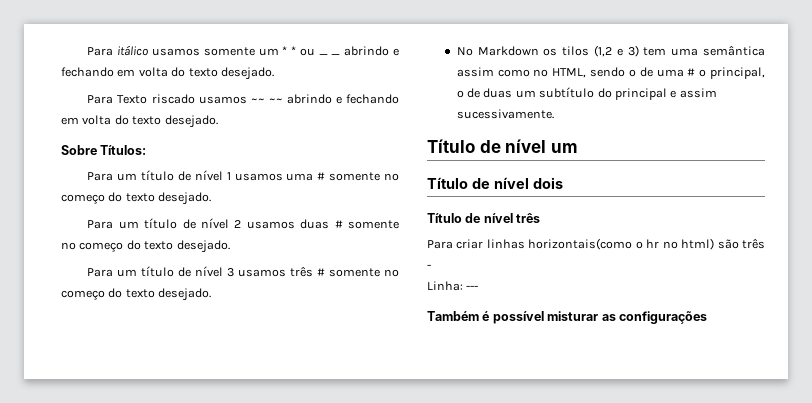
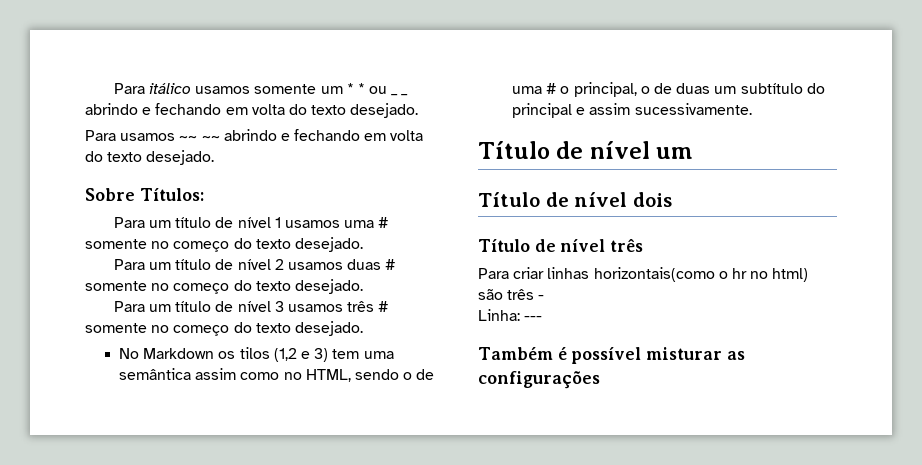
- Para Texto riscado usamos ~~ ~~ abrindo e fechando em volta do texto desejado.
+ Para usamos ~~ ~~ abrindo e fechando em volta do texto desejado.

